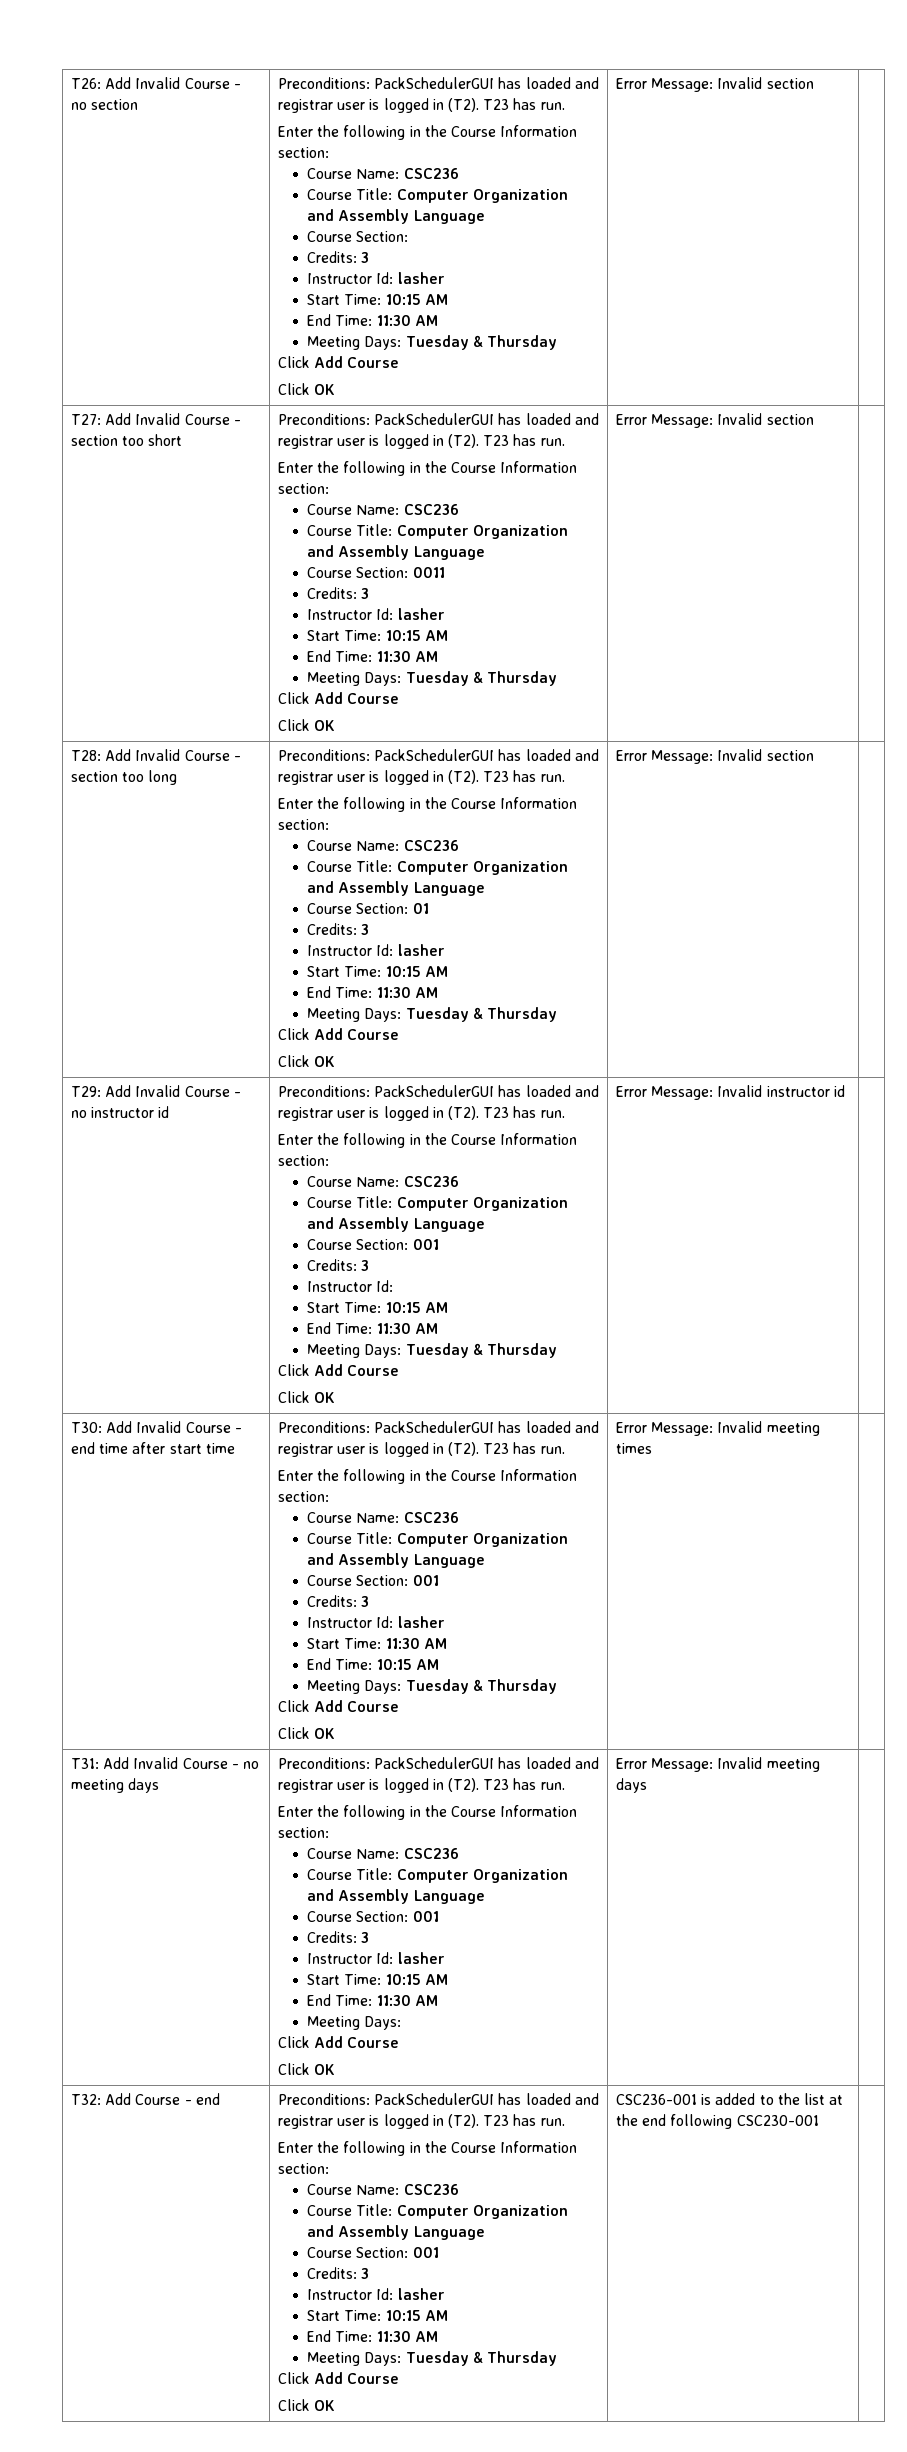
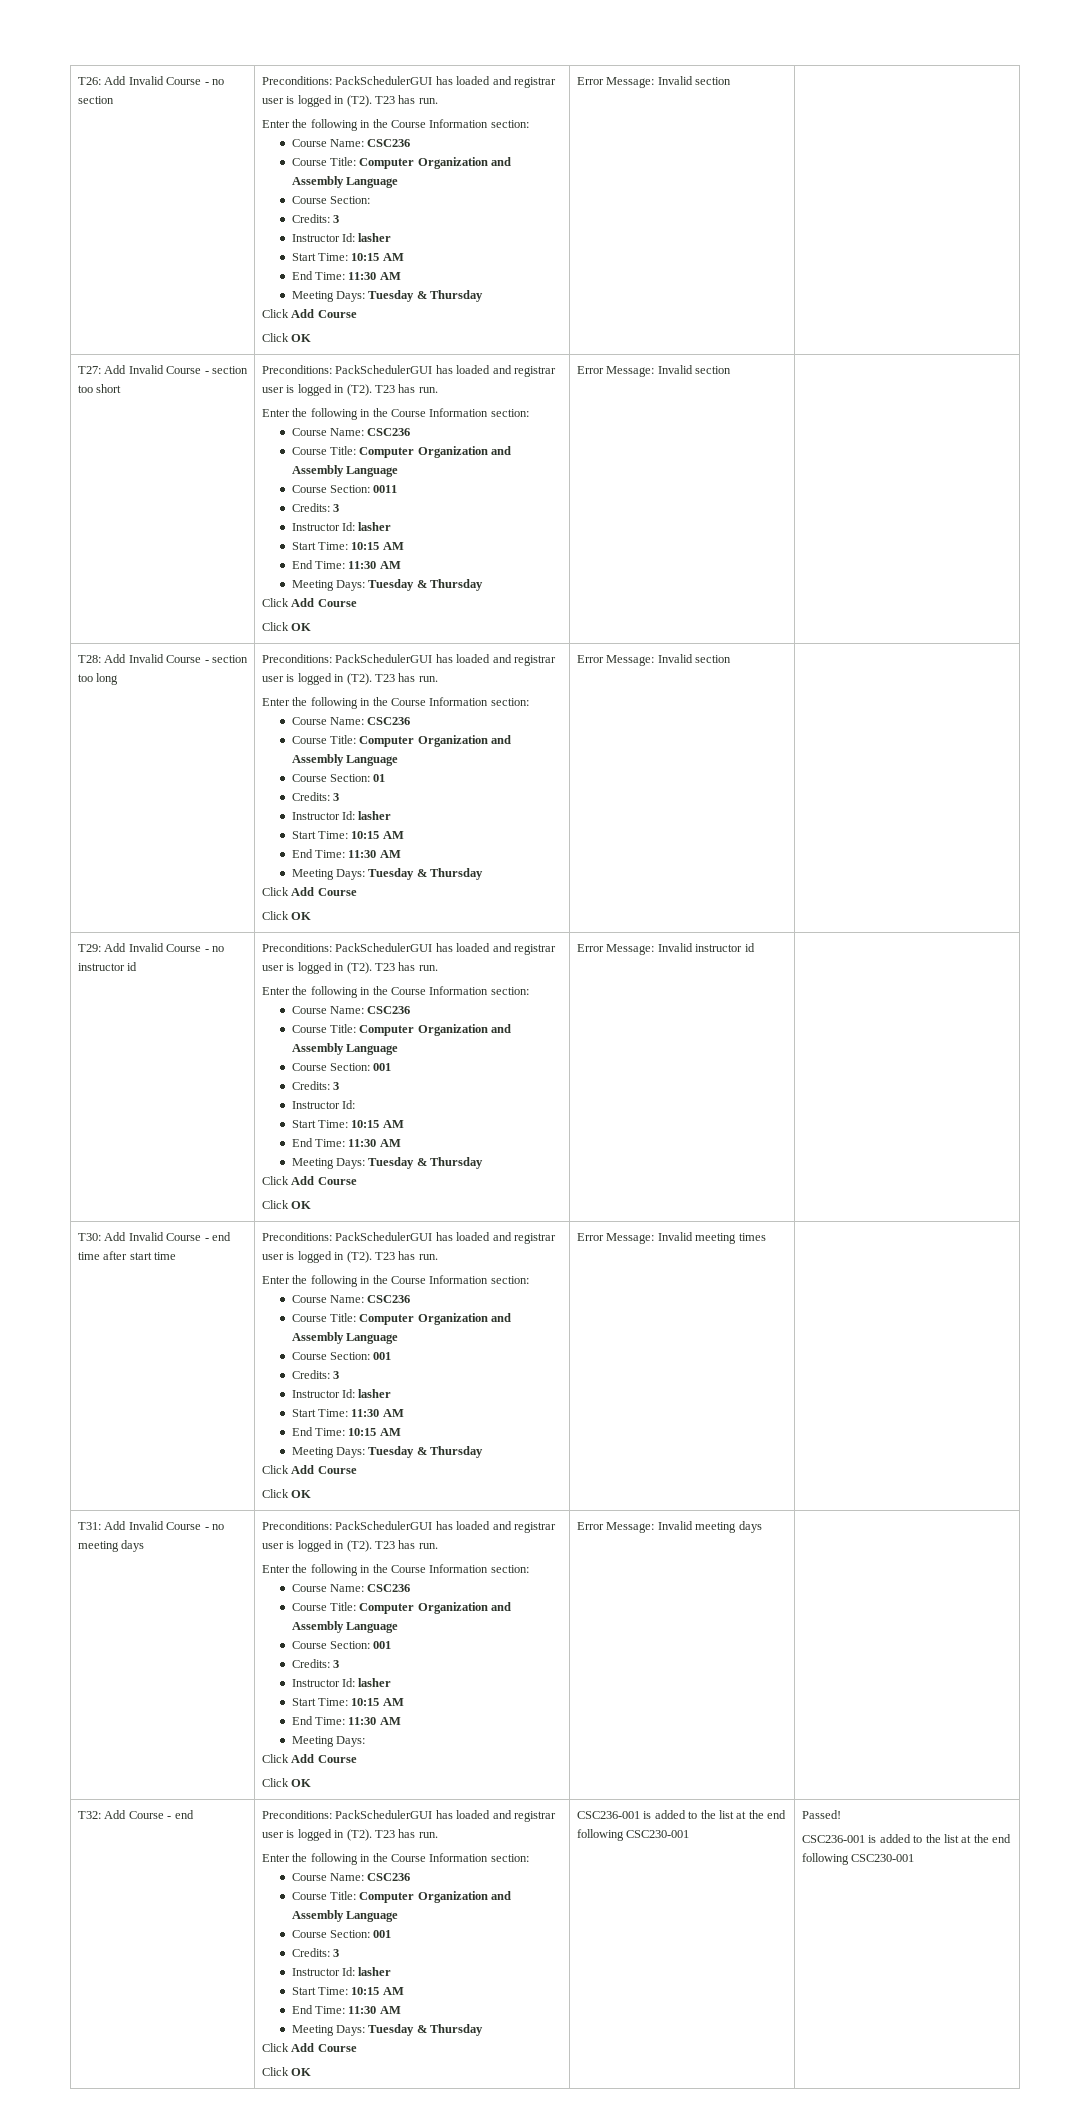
+ Passed!
+ CSC236-001 is added to the list at the end following CSC230-001

